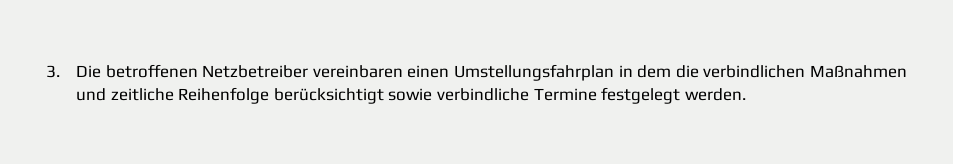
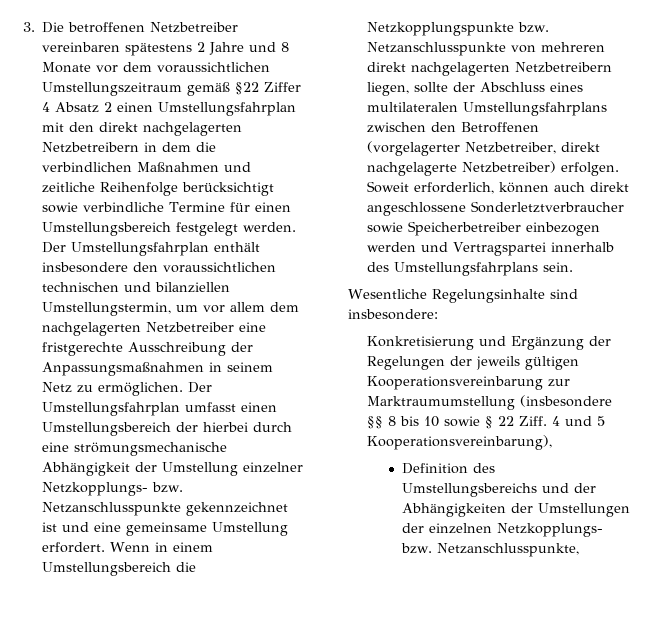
- 3. Die betroffenen Netzbetreiber vereinbaren einen Umstellungsfahrplan in dem die verbindlichen Maßnahmen und zeitliche Reihenfolge berücksichtigt sowie verbindliche Termine festgelegt werden.
+ 3. Die betroffenen Netzbetreiber vereinbaren spätestens 2 Jahre und 8 Monate vor dem voraussichtlichen Umstellungszeitraum gemäß §22 Ziffer 4 Absatz 2 einen Umstellungsfahrplan mit den direkt nachgelagerten Netzbetreibern in dem die verbindlichen Maßnahmen und zeitliche Reihenfolge berücksichtigt sowie verbindliche Termine für einen Umstellungsbereich festgelegt werden. Der Umstellungsfahrplan enthält insbesondere den voraussichtlichen technischen und bilanziellen Umstellungstermin, um vor allem dem nachgelagerten Netzbetreiber eine fristgerechte Ausschreibung der Anpassungsmaßnahmen in seinem Netz zu ermöglichen. Der Umstellungsfahrplan umfasst einen Umstellungsbereich der hierbei durch eine strömungsmechanische Abhängigkeit der Umstellung einzelner Netzkopplungs- bzw. Netzanschlusspunkte gekennzeichnet ist und eine gemeinsame Umstellung erfordert. Wenn in einem Umstellungsbereich die Netzkopplungspunkte bzw. Netzanschlusspunkte von mehreren direkt nachgelagerten Netzbetreibern liegen, sollte der Abschluss eines multilateralen Umstellungsfahrplans zwischen den Betroffenen (vorgelagerter Netzbetreiber, direkt nachgelagerte Netzbetreiber) erfolgen. Soweit erforderlich, können auch direkt angeschlossene Sonderletztverbraucher sowie Speicherbetreiber einbezogen werden und Vertragspartei innerhalb des Umstellungsfahrplans sein.
+ Wesentliche Regelungsinhalte sind insbesondere:
+ Konkretisierung und Ergänzung der Regelungen der jeweils gültigen Kooperationsvereinbarung zur Marktraumumstellung (insbesondere §§ 8 bis 10 sowie § 22 Ziff. 4 und 5 Kooperationsvereinbarung),
+ Definition des Umstellungsbereichs und der Abhängigkeiten der Umstellungen der einzelnen Netzkopplungs- bzw. Netzanschlusspunkte,

